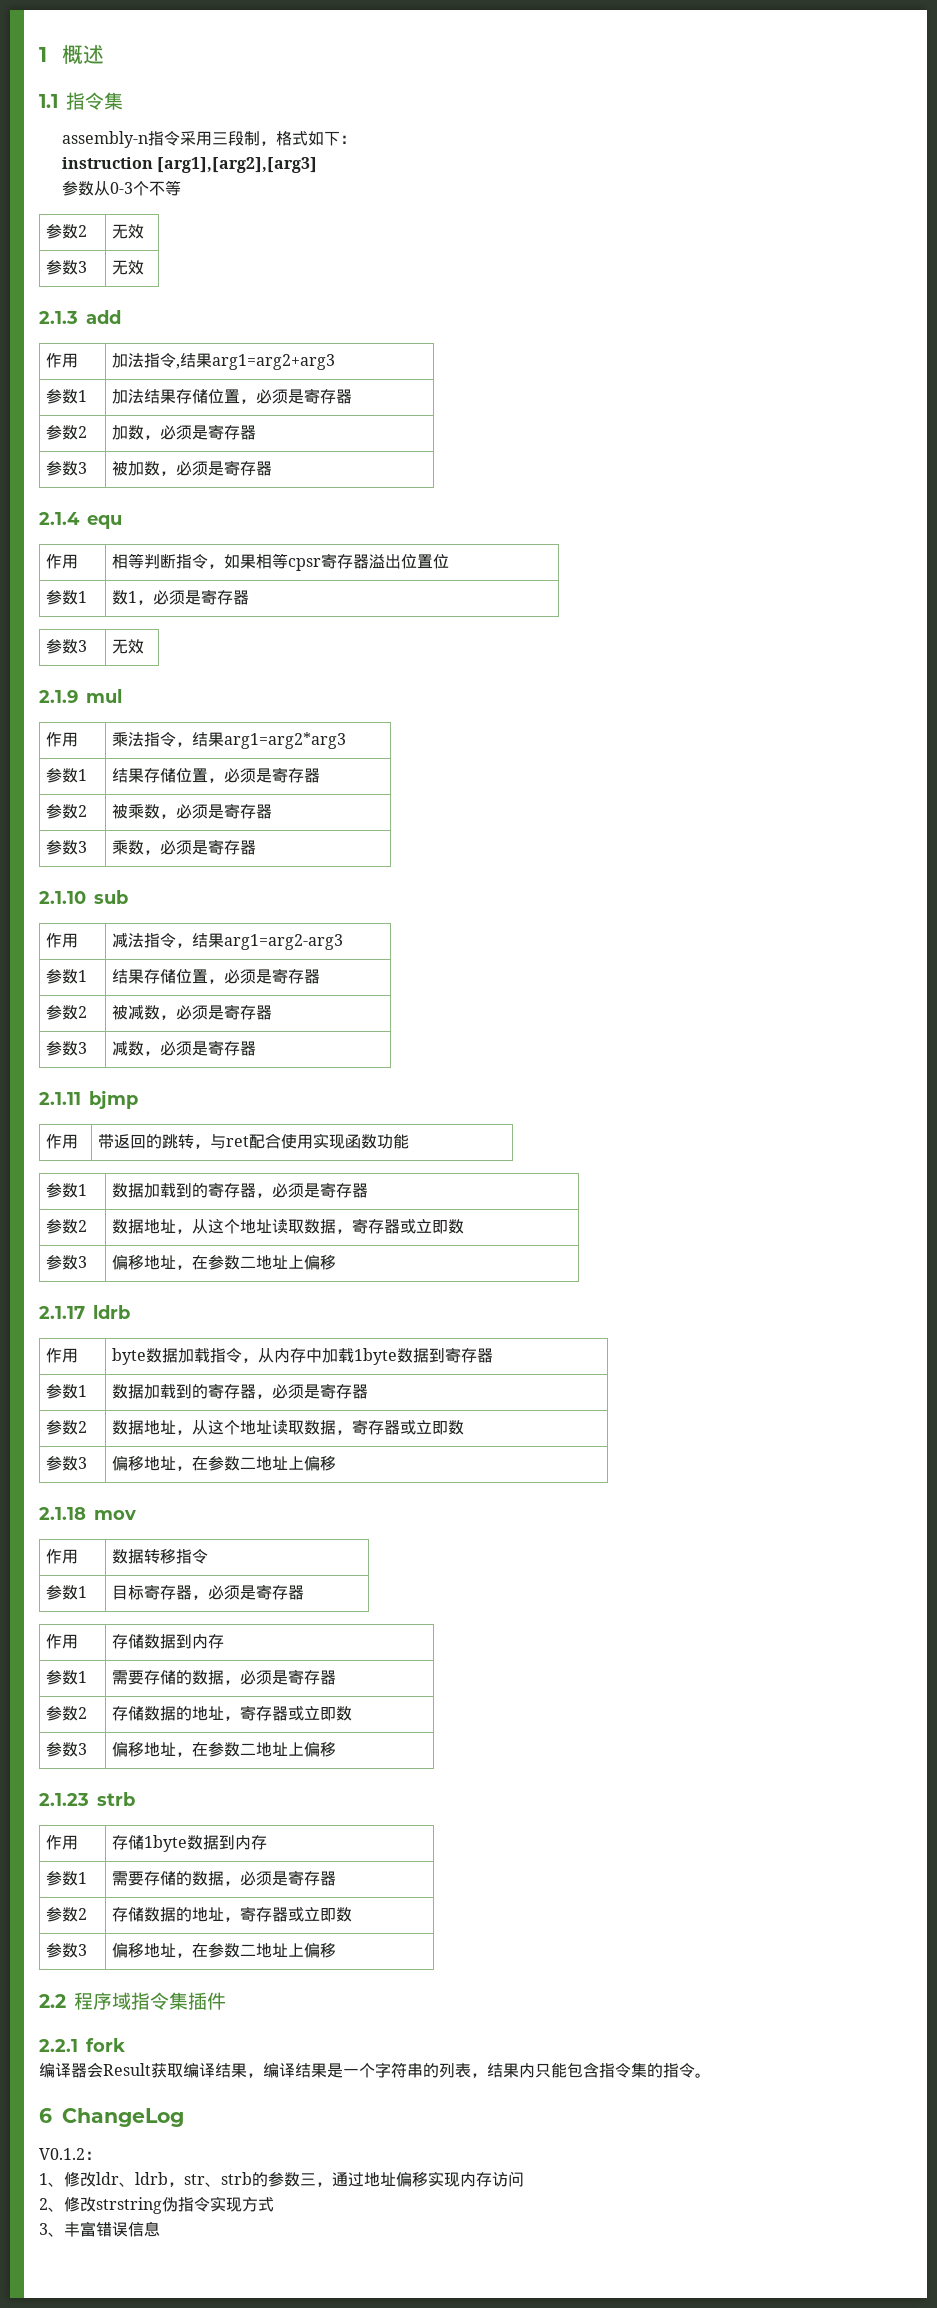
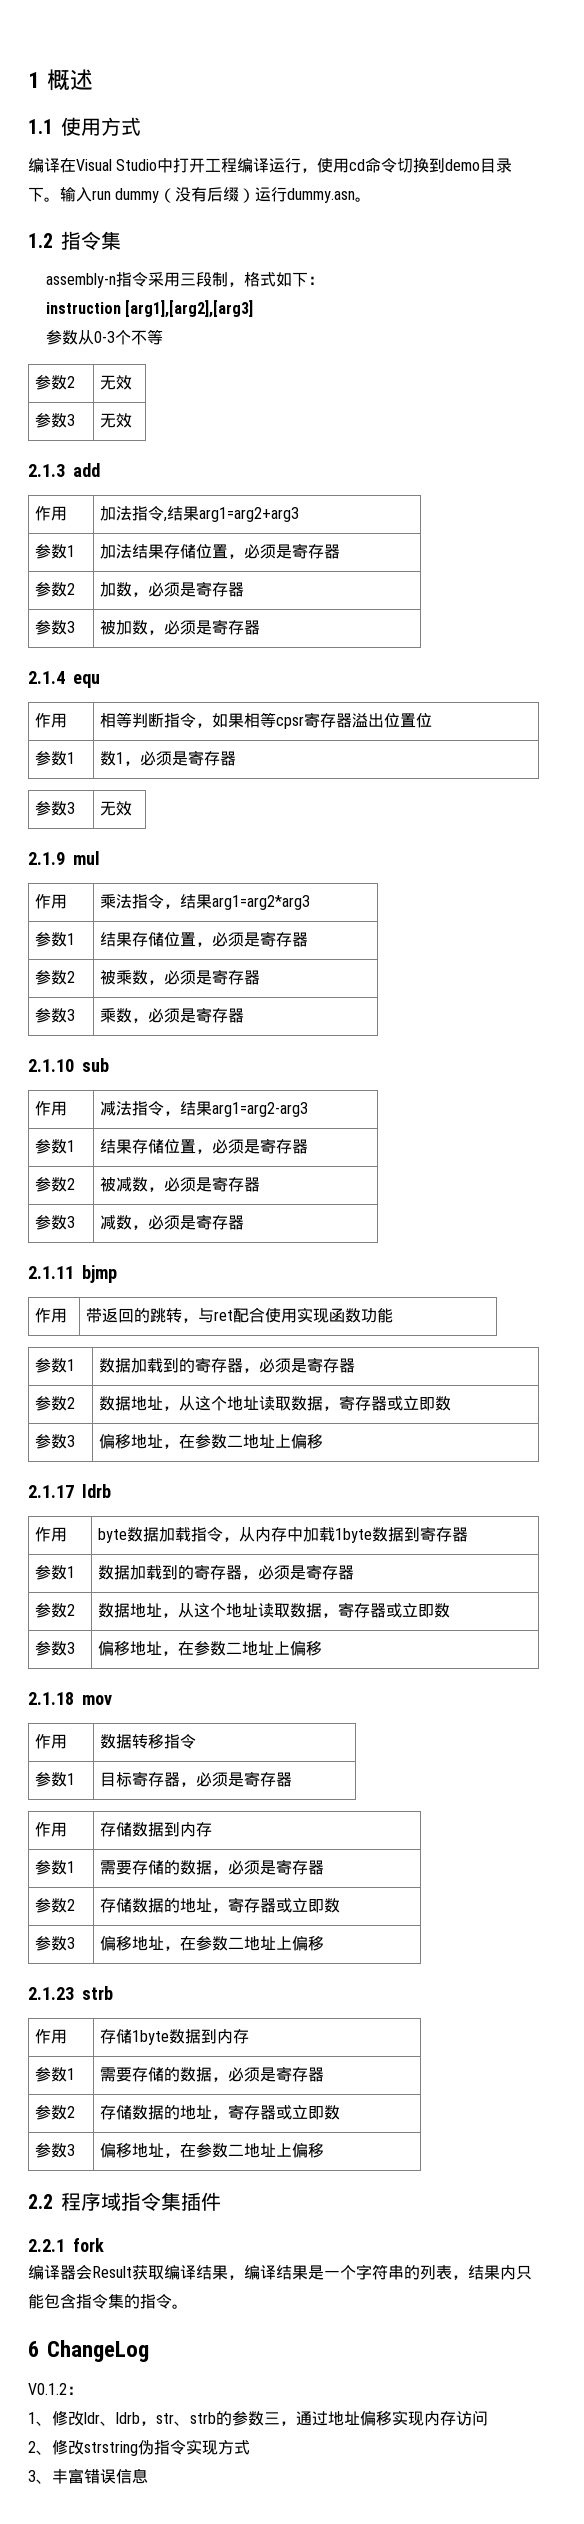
- 1.1指令集
+ 1.1使用方式
+ 编译在Visual Studio中打开工程编译运行，使用cd命令切换到demo目录下。输入run dummy（没有后缀）运行dummy.asn。
+ 1.2指令集

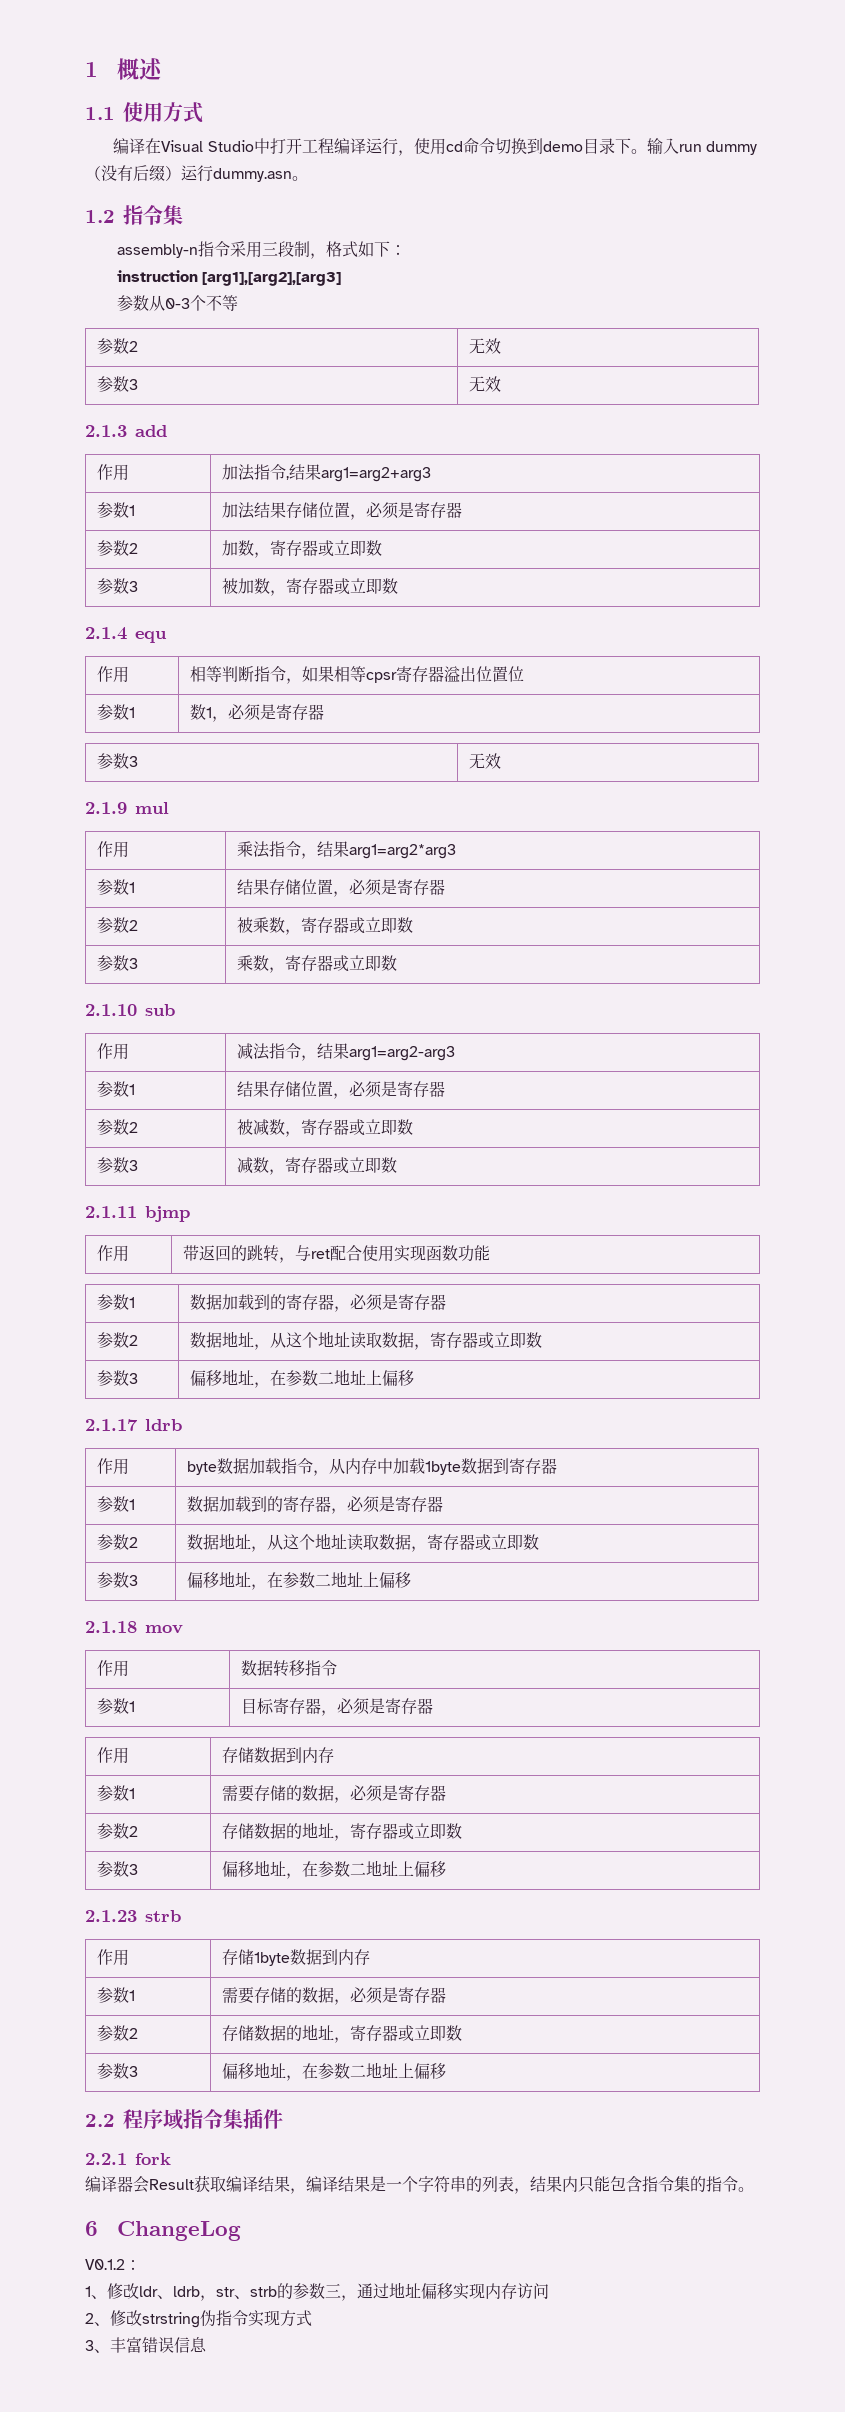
- 参数2 | 加数，必须是寄存器
+ 参数2 | 加数，寄存器或立即数
- 参数3 | 被加数，必须是寄存器
+ 参数3 | 被加数，寄存器或立即数
- 参数2 | 被乘数，必须是寄存器
+ 参数2 | 被乘数，寄存器或立即数
- 参数3 | 乘数，必须是寄存器
+ 参数3 | 乘数，寄存器或立即数
- 参数2 | 被减数，必须是寄存器
+ 参数2 | 被减数，寄存器或立即数
- 参数3 | 减数，必须是寄存器
+ 参数3 | 减数，寄存器或立即数

